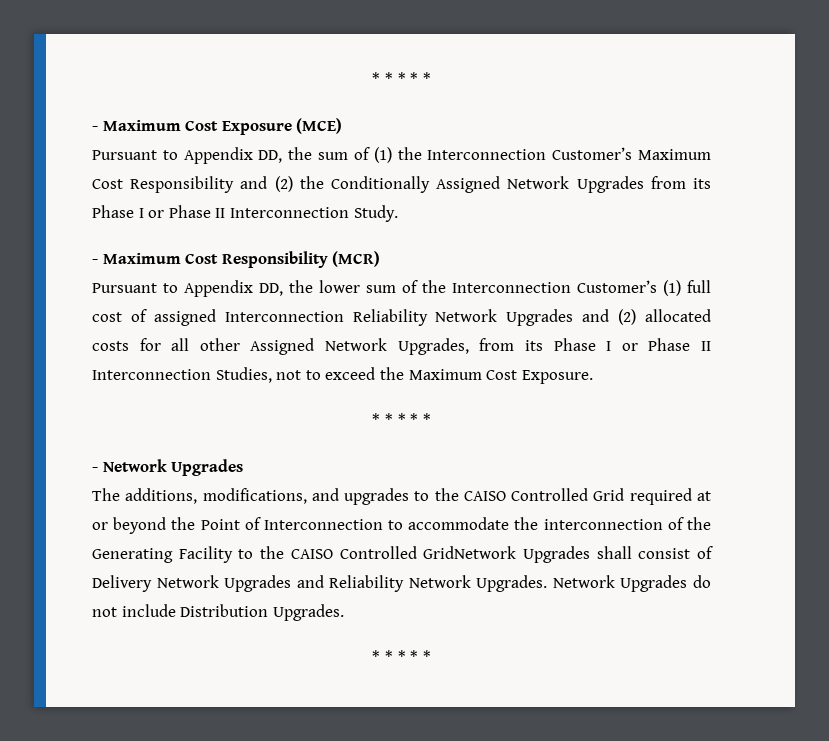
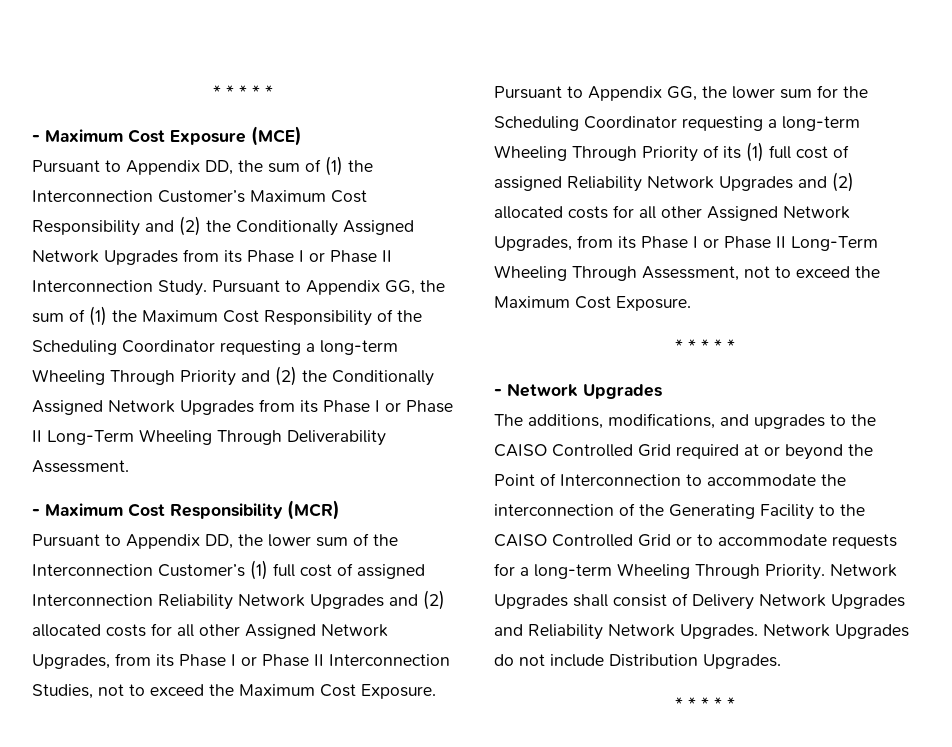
+ Pursuant to Appendix GG, the sum of (1) the Maximum Cost Responsibility of the Scheduling Coordinator requesting a long-term Wheeling Through Priority and (2) the Conditionally Assigned Network Upgrades from its Phase I or Phase II Long-Term Wheeling Through Deliverability Assessment.
+ Pursuant to Appendix GG, the lower sum for the Scheduling Coordinator requesting a long-term Wheeling Through Priority of its (1) full cost of assigned Reliability Network Upgrades and (2) allocated costs for all other Assigned Network Upgrades, from its Phase I or Phase II Long-Term Wheeling Through Assessment, not to exceed the Maximum Cost Exposure.
- The additions, modifications, and upgrades to the CAISO Controlled Grid required at or beyond the Point of Interconnection to accommodate the interconnection of the Generating Facility to the CAISO Controlled GridNetwork Upgrades shall consist of Delivery Network Upgrades and Reliability Network Upgrades.
+ The additions, modifications, and upgrades to the CAISO Controlled Grid required at or beyond the Point of Interconnection to accommodate the interconnection of the Generating Facility to the CAISO Controlled Grid or to accommodate requests for a long-term Wheeling Through Priority. Network Upgrades shall consist of Delivery Network Upgrades and Reliability Network Upgrades.

